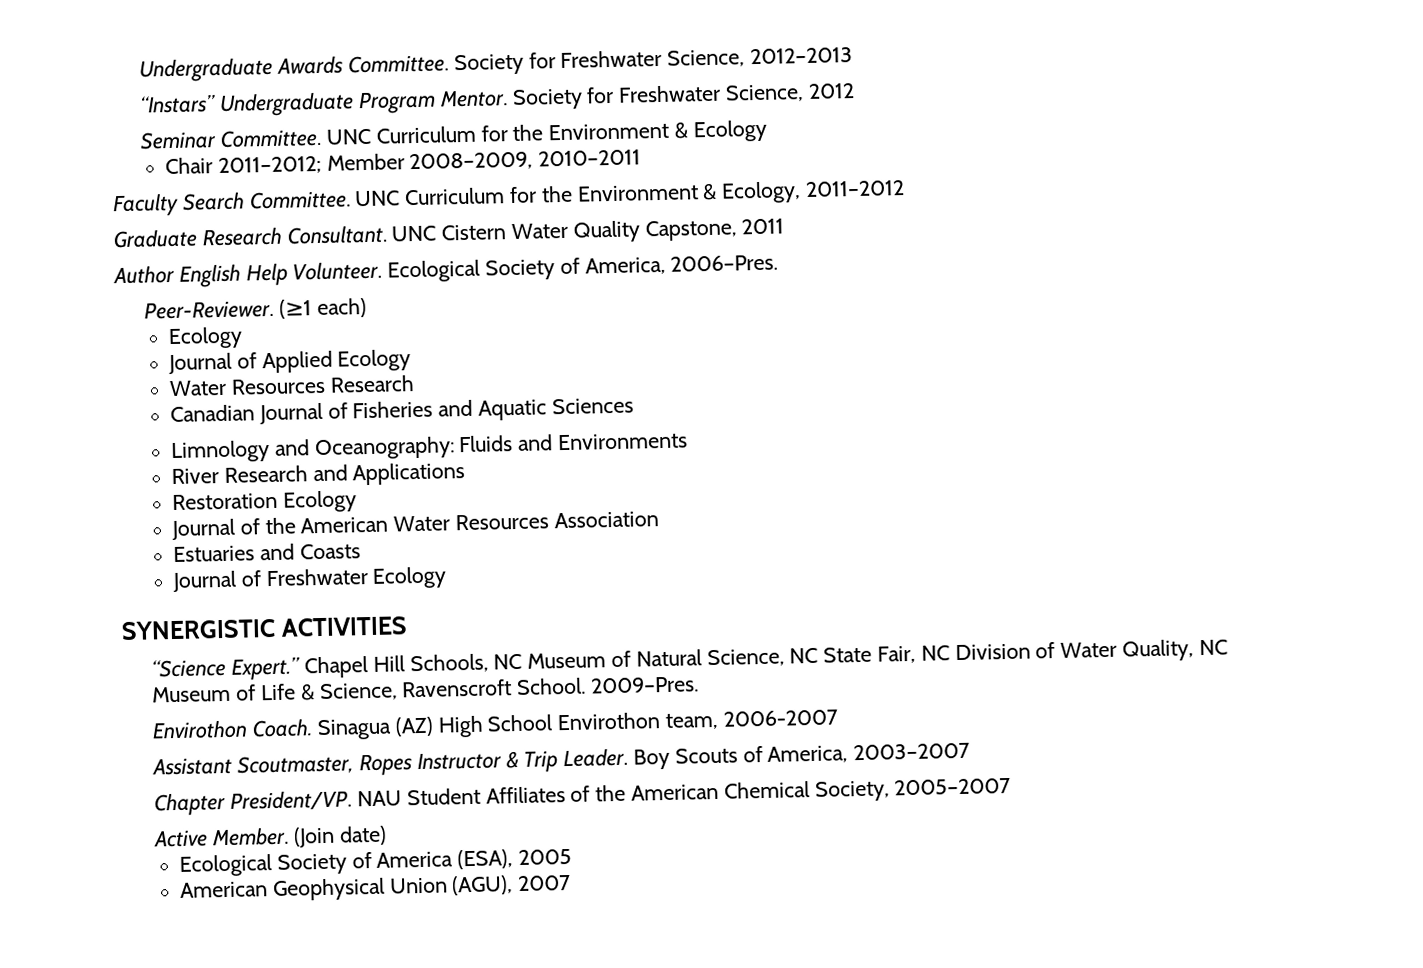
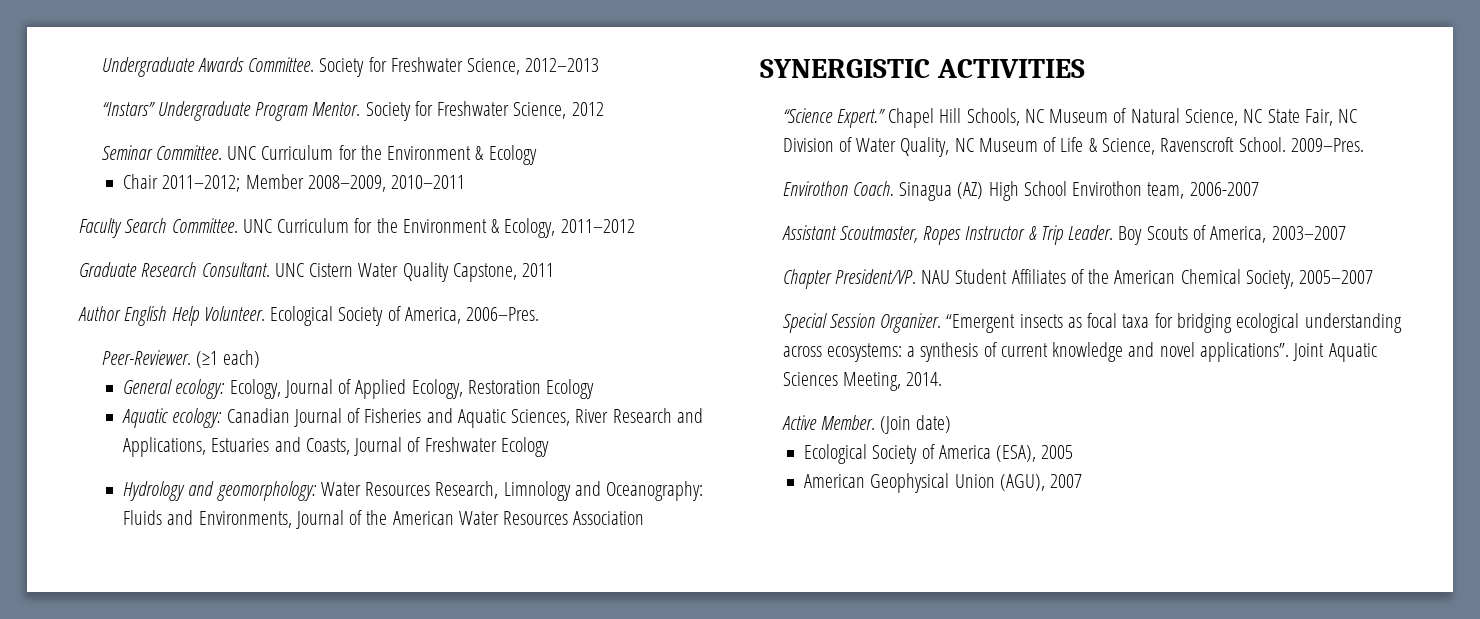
  (≥1 each)
- Ecology
- Journal of Applied Ecology
- Water Resources Research
- Canadian Journal of Fisheries and Aquatic Sciences
- Limnology and Oceanography: Fluids and Environments
- River Research and Applications
- Restoration Ecology
- Journal of the American Water Resources Association
+ General ecology: Ecology, Journal of Applied Ecology, Restoration Ecology
+ Aquatic ecology: Canadian Journal of Fisheries and Aquatic Sciences, River Research and Applications, Estuaries and Coasts, Journal of Freshwater Ecology
+ Hydrology and geomorphology: Water Resources Research, Limnology and Oceanography: Fluids and Environments, Journal of the American Water Resources Association
- Estuaries and Coasts
- Journal of Freshwater Ecology
+ Special Session Organizer. “Emergent insects as focal taxa for bridging ecological understanding across ecosystems: a synthesis of current knowledge and novel applications”. Joint Aquatic Sciences Meeting, 2014.

